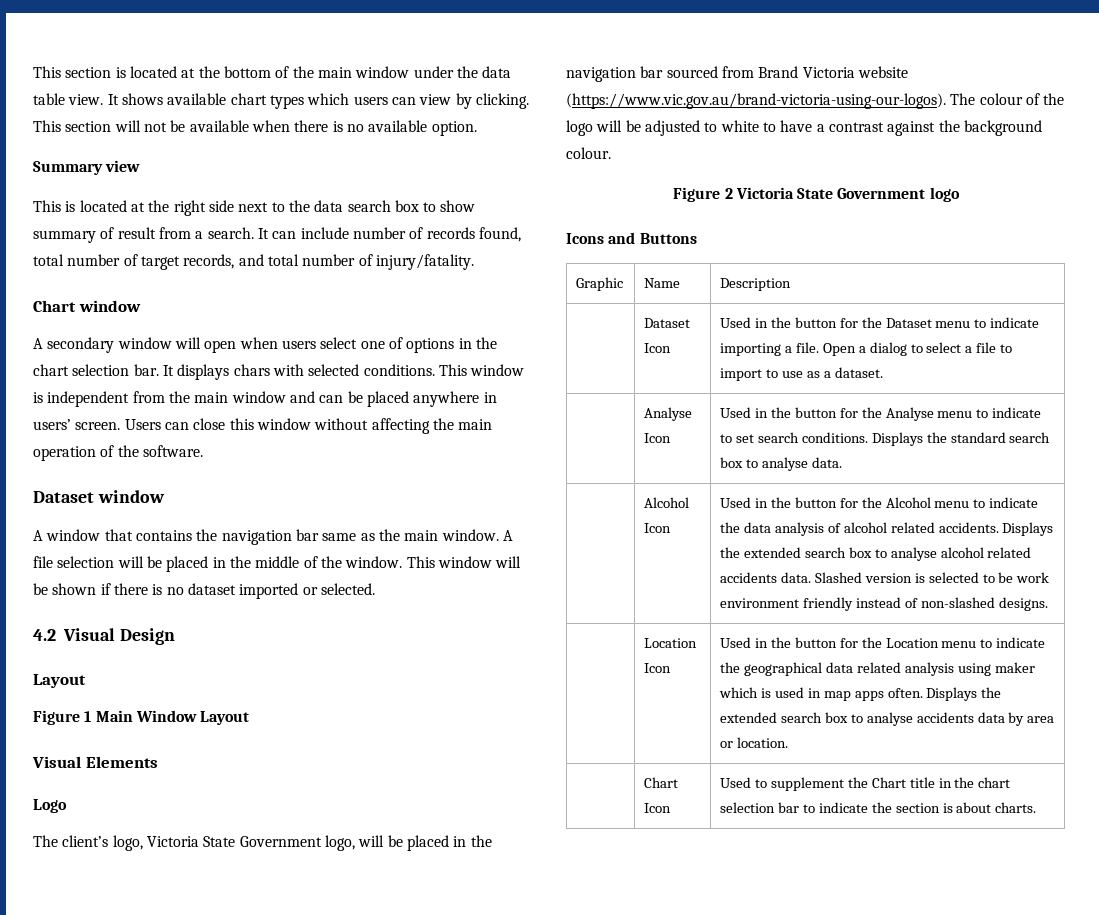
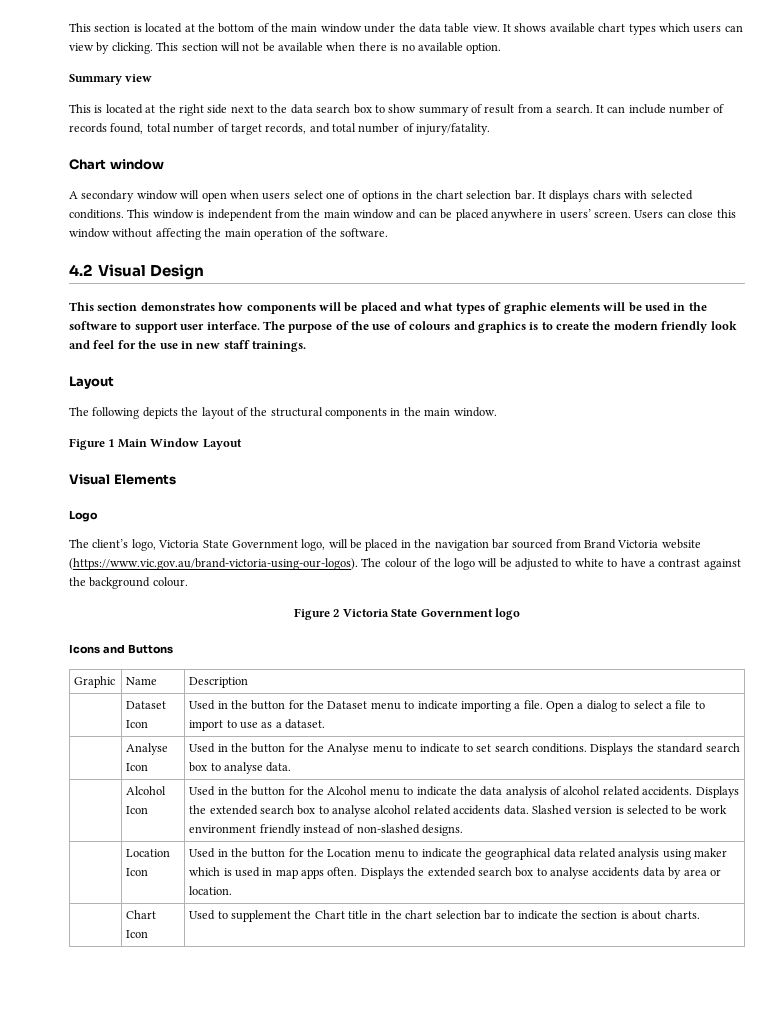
- Dataset window
- A window that contains the navigation bar same as the main window. A file selection will be placed in the middle of the window. This window will be shown if there is no dataset imported or selected.
  4.2 Visual Design
+ This section demonstrates how components will be placed and what types of graphic elements will be used in the software to support user interface. The purpose of the use of colours and graphics is to create the modern friendly look and feel for the use in new staff trainings.
  Layout
+ The following depicts the layout of the structural components in the main window.

